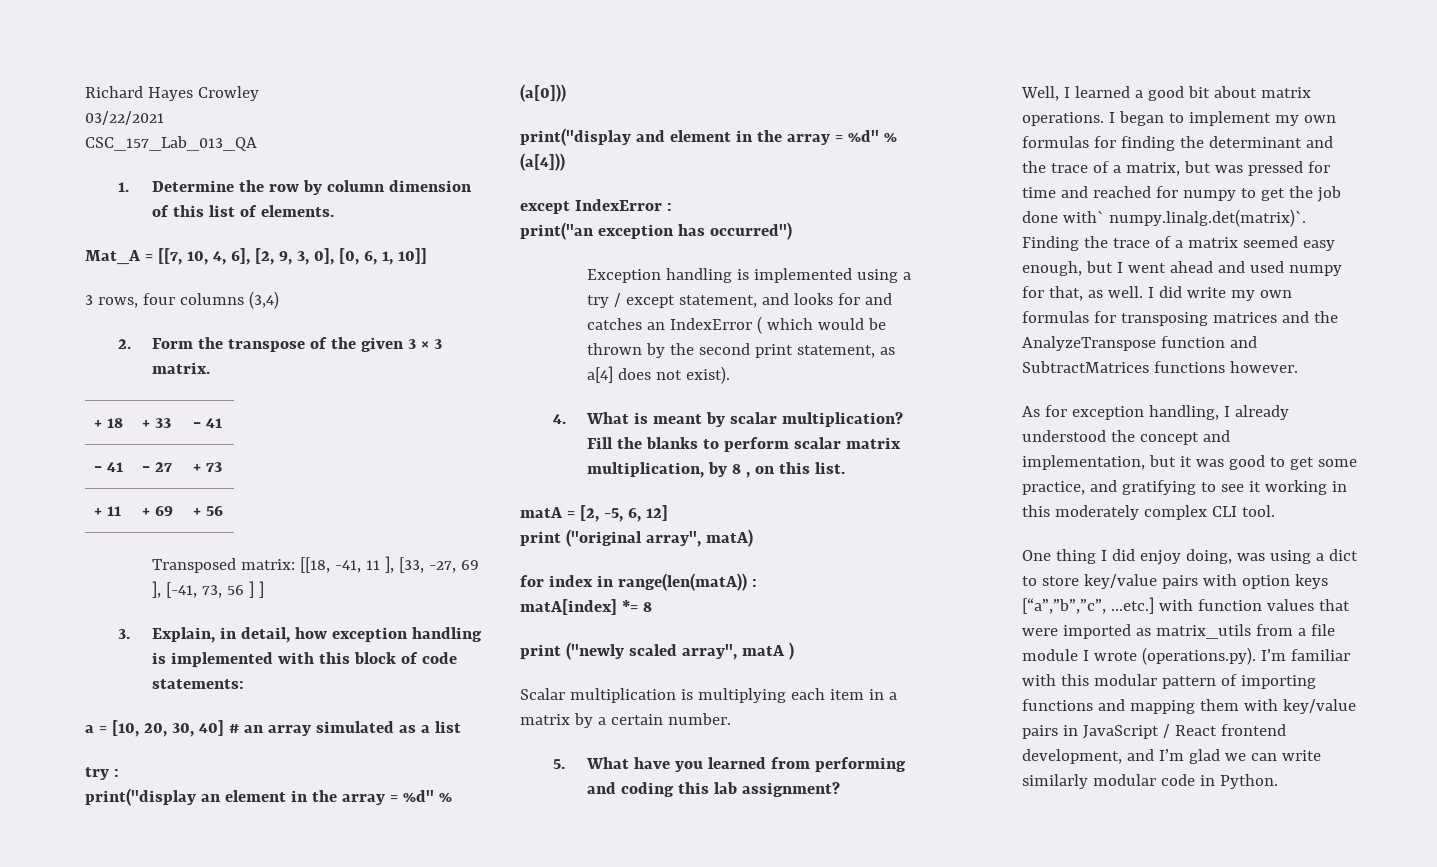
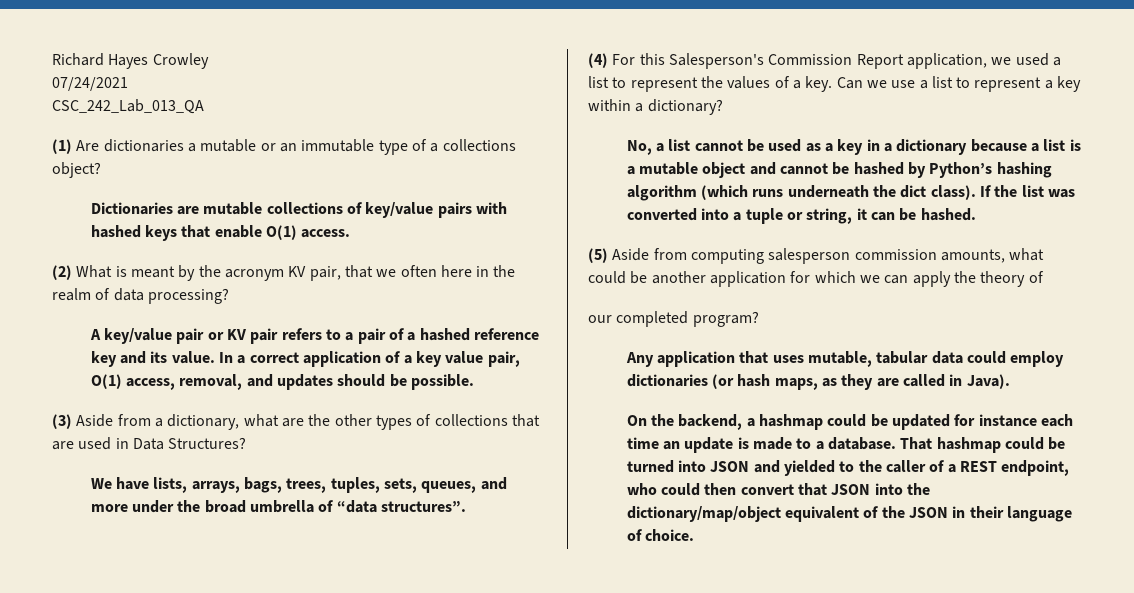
- 03/22/2021
- CSC_157_Lab_013_QA
- 1. Determine the row by column dimension of this list of elements.
- Mat_A = [[7, 10, 4, 6], [2, 9, 3, 0], [0, 6, 1, 10]]
- 3 rows, four columns (3,4)
- 2. Form the transpose of the given 3 × 3 matrix.
- + 18 | + 33 | − 41
- − 41 | − 27 | + 73
- + 11 | + 69 | + 56
- Transposed matrix: [[18, -41, 11 ], [33, -27, 69 ], [-41, 73, 56 ] ]
- 3. Explain, in detail, how exception handling is implemented with this block of code statements:
- a = [10, 20, 30, 40] # an array simulated as a list
- try :
- print("display an element in the array = %d" % (a[0]))
- print("display and element in the array = %d" % (a[4]))
- except IndexError :
- print("an exception has occurred")
- Exception handling is implemented using a try / except statement, and looks for and catches an IndexError ( which would be thrown by the second print statement, as a[4] does not exist).
- 4. What is meant by scalar multiplication? Fill the blanks to perform scalar matrix multiplication, by 8 , on this list.
- matA = [2, -5, 6, 12]
- print ("original array", matA)
- for index in range(len(matA)) :
- matA[index] *= 8
- print ("newly scaled array", matA )
- Scalar multiplication is multiplying each item in a matrix by a certain number.
- 5. What have you learned from performing and coding this lab assignment?
- Well, I learned a good bit about matrix operations. I began to implement my own formulas for finding the determinant and the trace of a matrix, but was pressed for time and reached for numpy to get the job done with` numpy.linalg.det(matrix)`. Finding the trace of a matrix seemed easy enough, but I went ahead and used numpy for that, as well. I did write my own formulas for transposing matrices and the AnalyzeTranspose function and SubtractMatrices functions however.
- As for exception handling, I already understood the concept and implementation, but it was good to get some practice, and gratifying to see it working in this moderately complex CLI tool.
- One thing I did enjoy doing, was using a dict to store key/value pairs with option keys [“a”,”b”,”c”, …etc.] with function values that were imported as matrix_utils from a file module I wrote (operations.py). I’m familiar with this modular pattern of importing functions and mapping them with key/value pairs in JavaScript / React frontend development, and I’m glad we can write similarly modular code in Python.
+ 07/24/2021
+ CSC_242_Lab_013_QA
+ (1) Are dictionaries a mutable or an immutable type of a collections object?
+ Dictionaries are mutable collections of key/value pairs with hashed keys that enable O(1) access.
+ (2) What is meant by the acronym KV pair, that we often here in the realm of data processing?
+ A key/value pair or KV pair refers to a pair of a hashed reference key and its value. In a correct application of a key value pair, O(1) access, removal, and updates should be possible.
+ (3) Aside from a dictionary, what are the other types of collections that are used in Data Structures?
+ We have lists, arrays, bags, trees, tuples, sets, queues, and more under the broad umbrella of “data structures”.
+ (4) For this Salesperson's Commission Report application, we used a list to represent the values of a key. Can we use a list to represent a key within a dictionary?
+ No, a list cannot be used as a key in a dictionary because a list is a mutable object and cannot be hashed by Python’s hashing algorithm (which runs underneath the dict class). If the list was converted into a tuple or string, it can be hashed.
+ (5) Aside from computing salesperson commission amounts, what could be another application for which we can apply the theory of
+ our completed program?
+ Any application that uses mutable, tabular data could employ dictionaries (or hash maps, as they are called in Java).
+ On the backend, a hashmap could be updated for instance each time an update is made to a database. That hashmap could be turned into JSON and yielded to the caller of a REST endpoint, who could then convert that JSON into the dictionary/map/object equivalent of the JSON in their language of choice.

